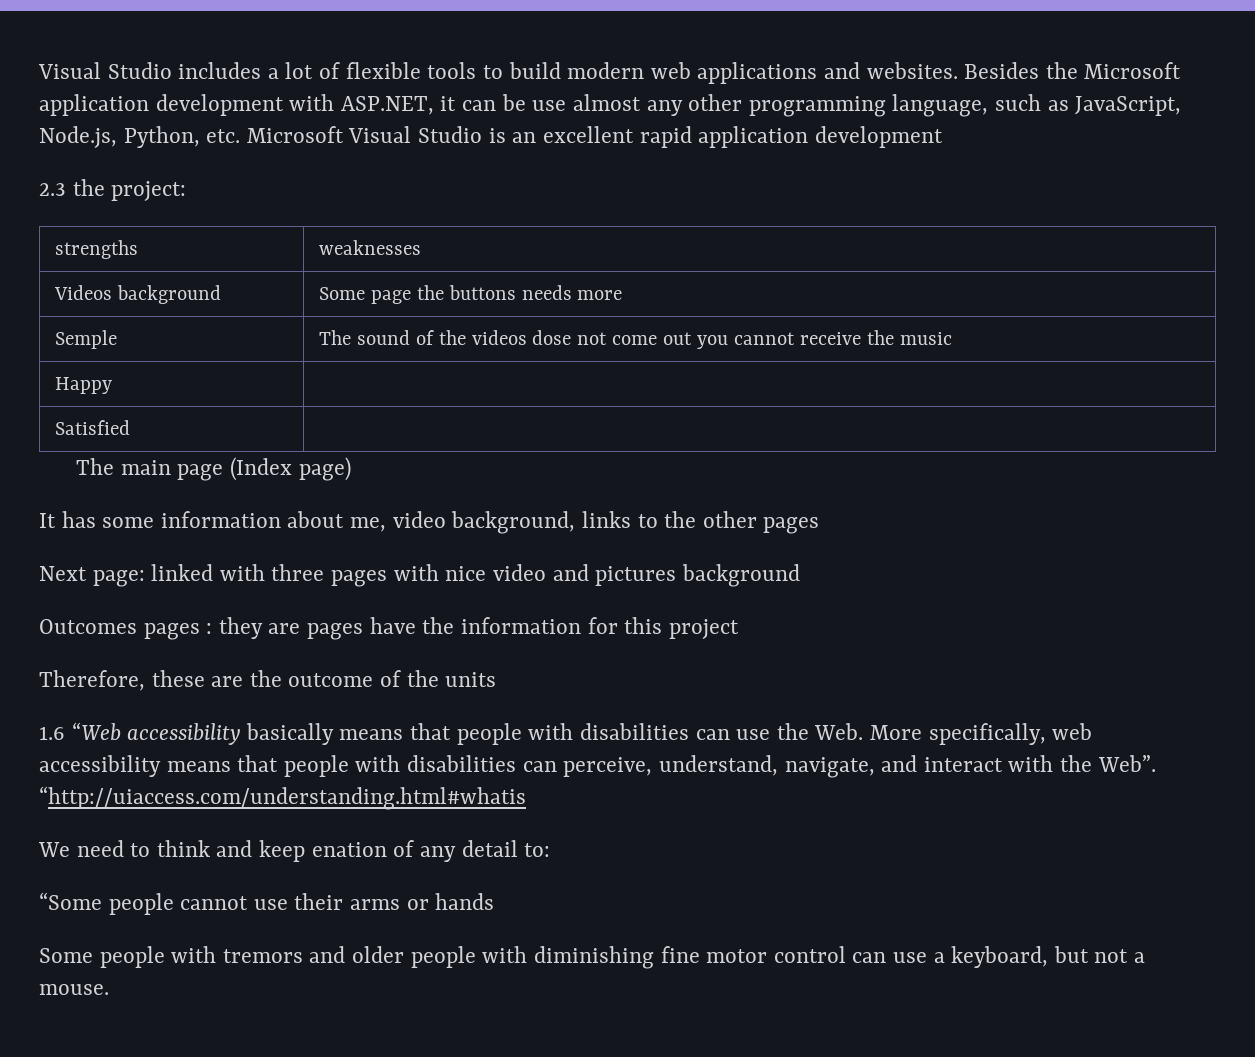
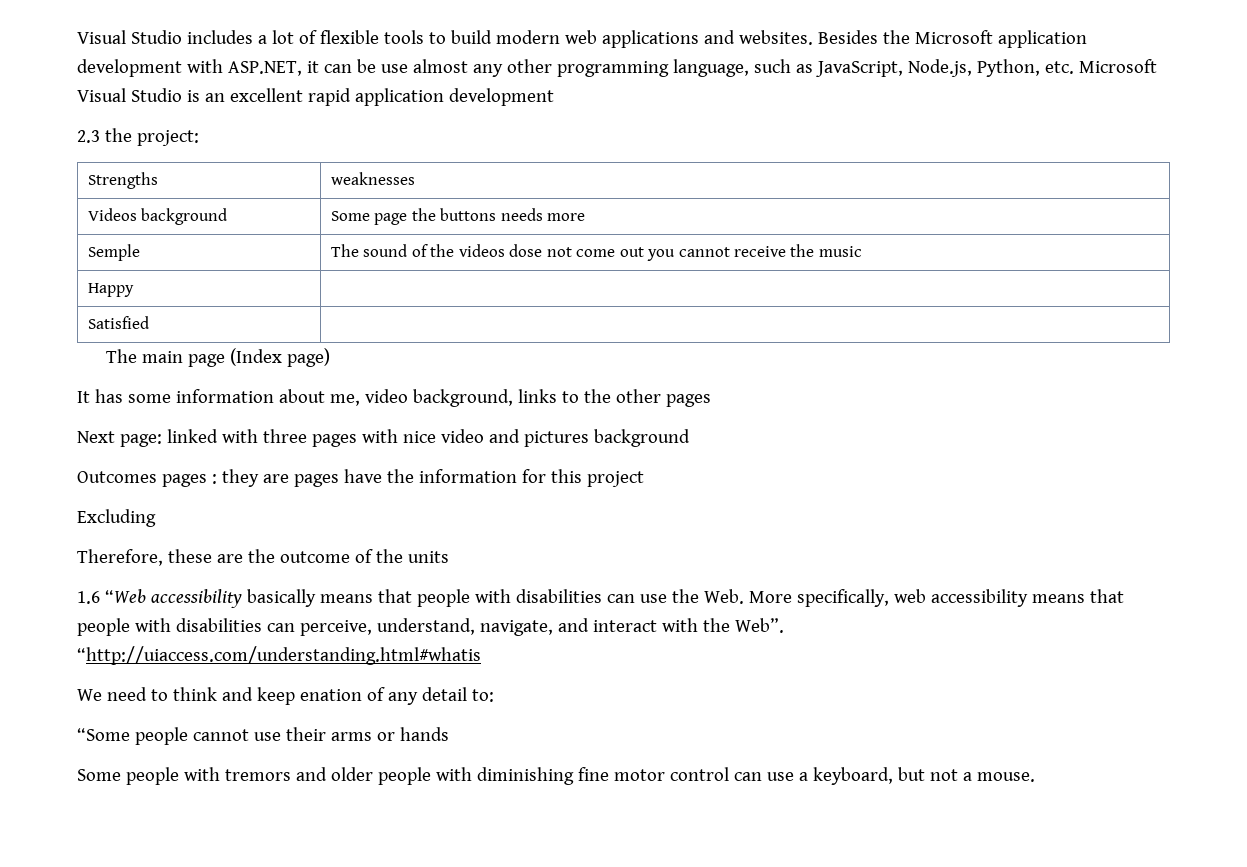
- strengths | weaknesses
+ Strengths | weaknesses
+ Excluding

